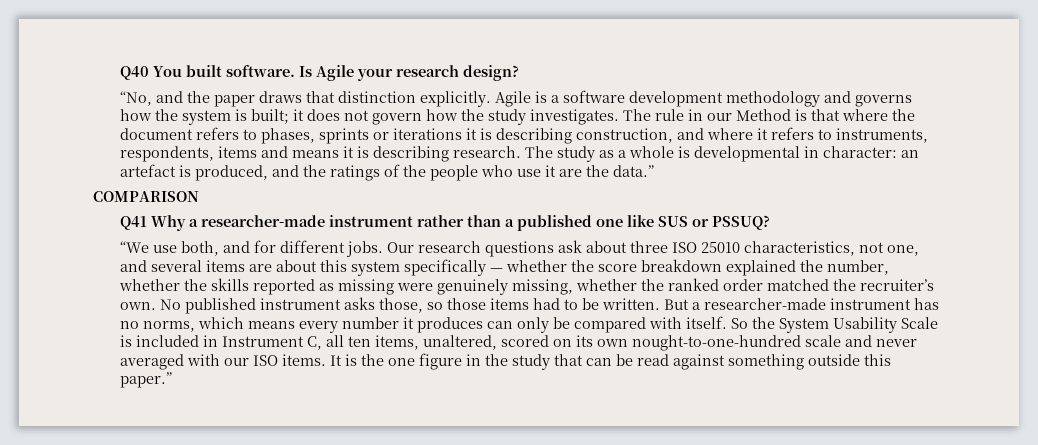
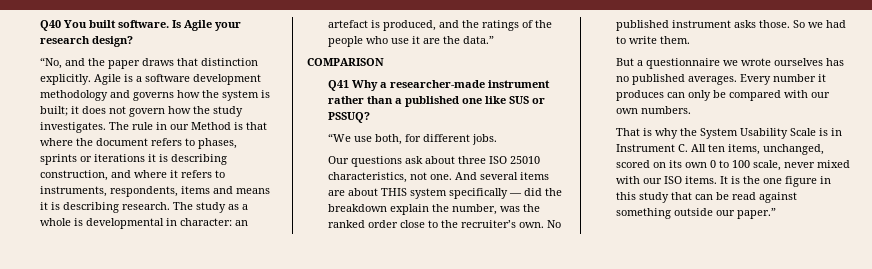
- “We use both, and for different jobs. Our research questions ask about three ISO 25010 characteristics, not one, and several items are about this system specifically — whether the score breakdown explained the number, whether the skills reported as missing were genuinely missing, whether the ranked order matched the recruiter’s own.
+ “We use both, for different jobs.
+ Our questions ask about three ISO 25010 characteristics, not one. And several items are about THIS system specifically — did the breakdown explain the number, was the ranked order close to the recruiter’s own.
- No published instrument asks those, so those items had to be written. But a researcher-made instrument has no norms, which means every number it produces can only be compared with itself. So the System Usability Scale is included in Instrument C, all ten items, unaltered, scored on its own nought-to-one-hundred scale and never averaged with our ISO items.
+ No published instrument asks those. So we had to write them.
+ But a questionnaire we wrote ourselves has no published averages. Every number it produces can only be compared with our own numbers.
+ That is why the System Usability Scale is in Instrument C. All ten items, unchanged, scored on its own 0 to 100 scale, never mixed with our ISO items.
- It is the one figure in the study that can be read against something outside this paper.”
+ It is the one figure in this study that can be read against something outside our paper.”

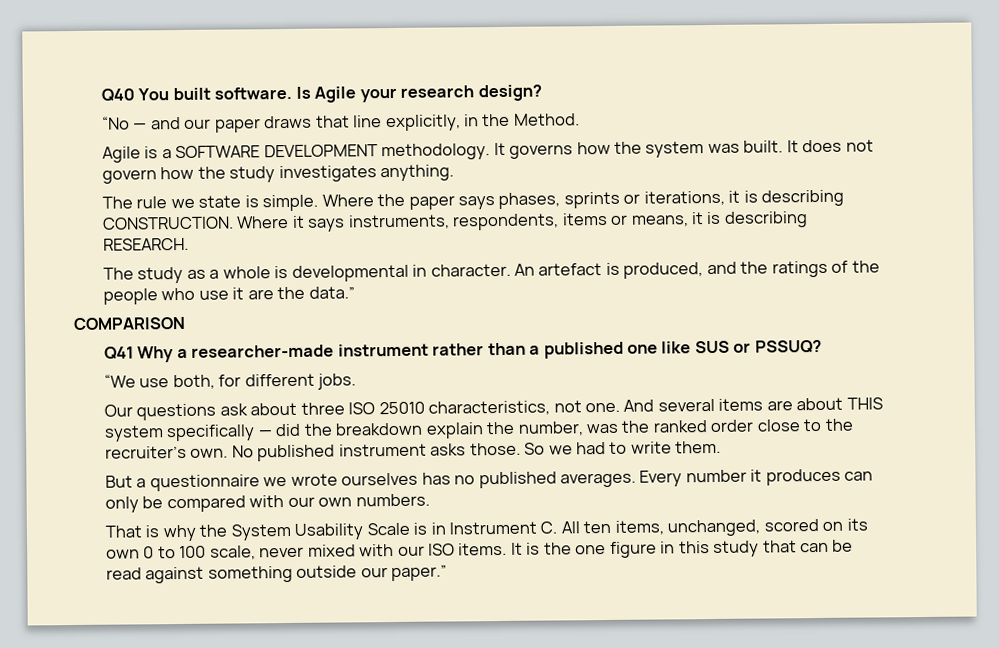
- “No, and the paper draws that distinction explicitly. Agile is a software development methodology and governs how the system is built; it does not govern how the study investigates. The rule in our Method is that where the document refers to phases, sprints or iterations it is describing construction, and where it refers to instruments, respondents, items and means it is describing research. The study as a whole is developmental in character: an artefact is produced, and the ratings of the people who use it are the data.”
+ “No — and our paper draws that line explicitly, in the Method.
+ Agile is a SOFTWARE DEVELOPMENT methodology. It governs how the system was built. It does not govern how the study investigates anything.
+ The rule we state is simple. Where the paper says phases, sprints or iterations, it is describing CONSTRUCTION. Where it says instruments, respondents, items or means, it is describing RESEARCH.
+ The study as a whole is developmental in character. An artefact is produced, and the ratings of the people who use it are the data.”

